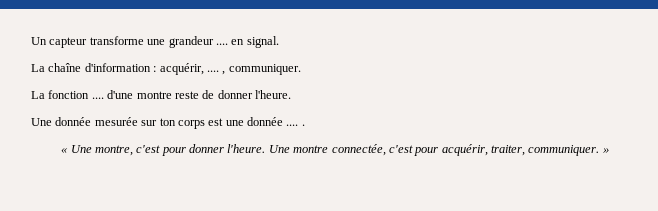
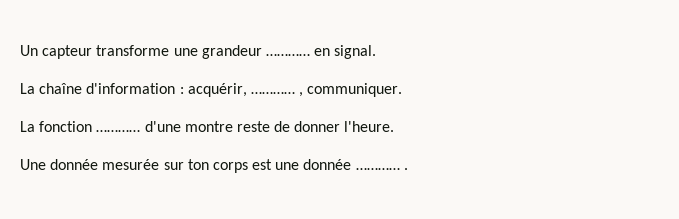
- Un capteur transforme une grandeur .... en signal.
+ Un capteur transforme une grandeur ………… en signal.
- La chaîne d'information : acquérir, .... , communiquer.
+ La chaîne d'information : acquérir, ………… , communiquer.
- La fonction .... d'une montre reste de donner l'heure.
+ La fonction ………… d'une montre reste de donner l'heure.
- Une donnée mesurée sur ton corps est une donnée .... .
+ Une donnée mesurée sur ton corps est une donnée ………… .
- « Une montre, c'est pour donner l'heure. Une montre connectée, c'est pour acquérir, traiter, communiquer. »

